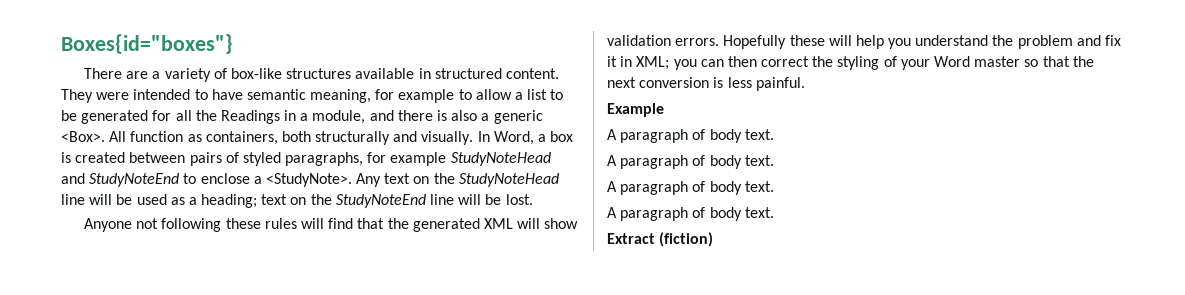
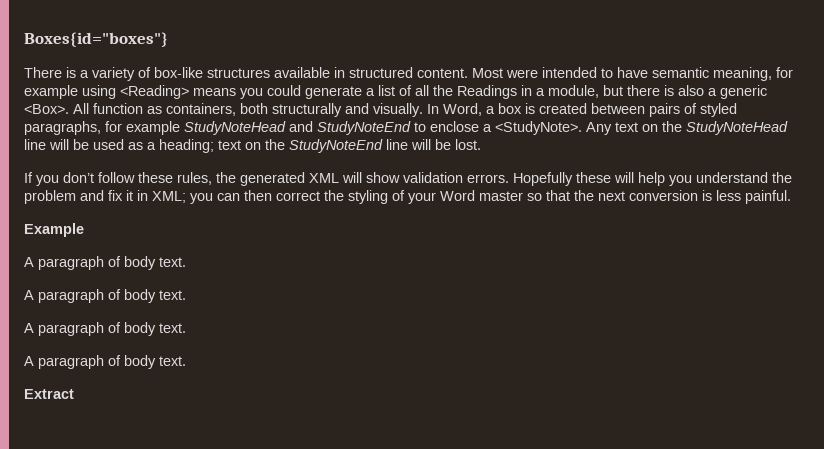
- There are a variety of box-like structures available in structured content.
+ There is a variety of box-like structures available in structured content.
- They were intended to have semantic meaning, for example to allow a list to be generated for all the Readings in a module, and there is also a generic <Box>.
+ Most were intended to have semantic meaning, for example using <Reading> means you could generate a list of all the Readings in a module, but there is also a generic <Box>.
- Anyone not following these rules will find that the generated XML will show validation errors.
+ If you don’t follow these rules, the generated XML will show validation errors.
- Extract (fiction)
+ Extract

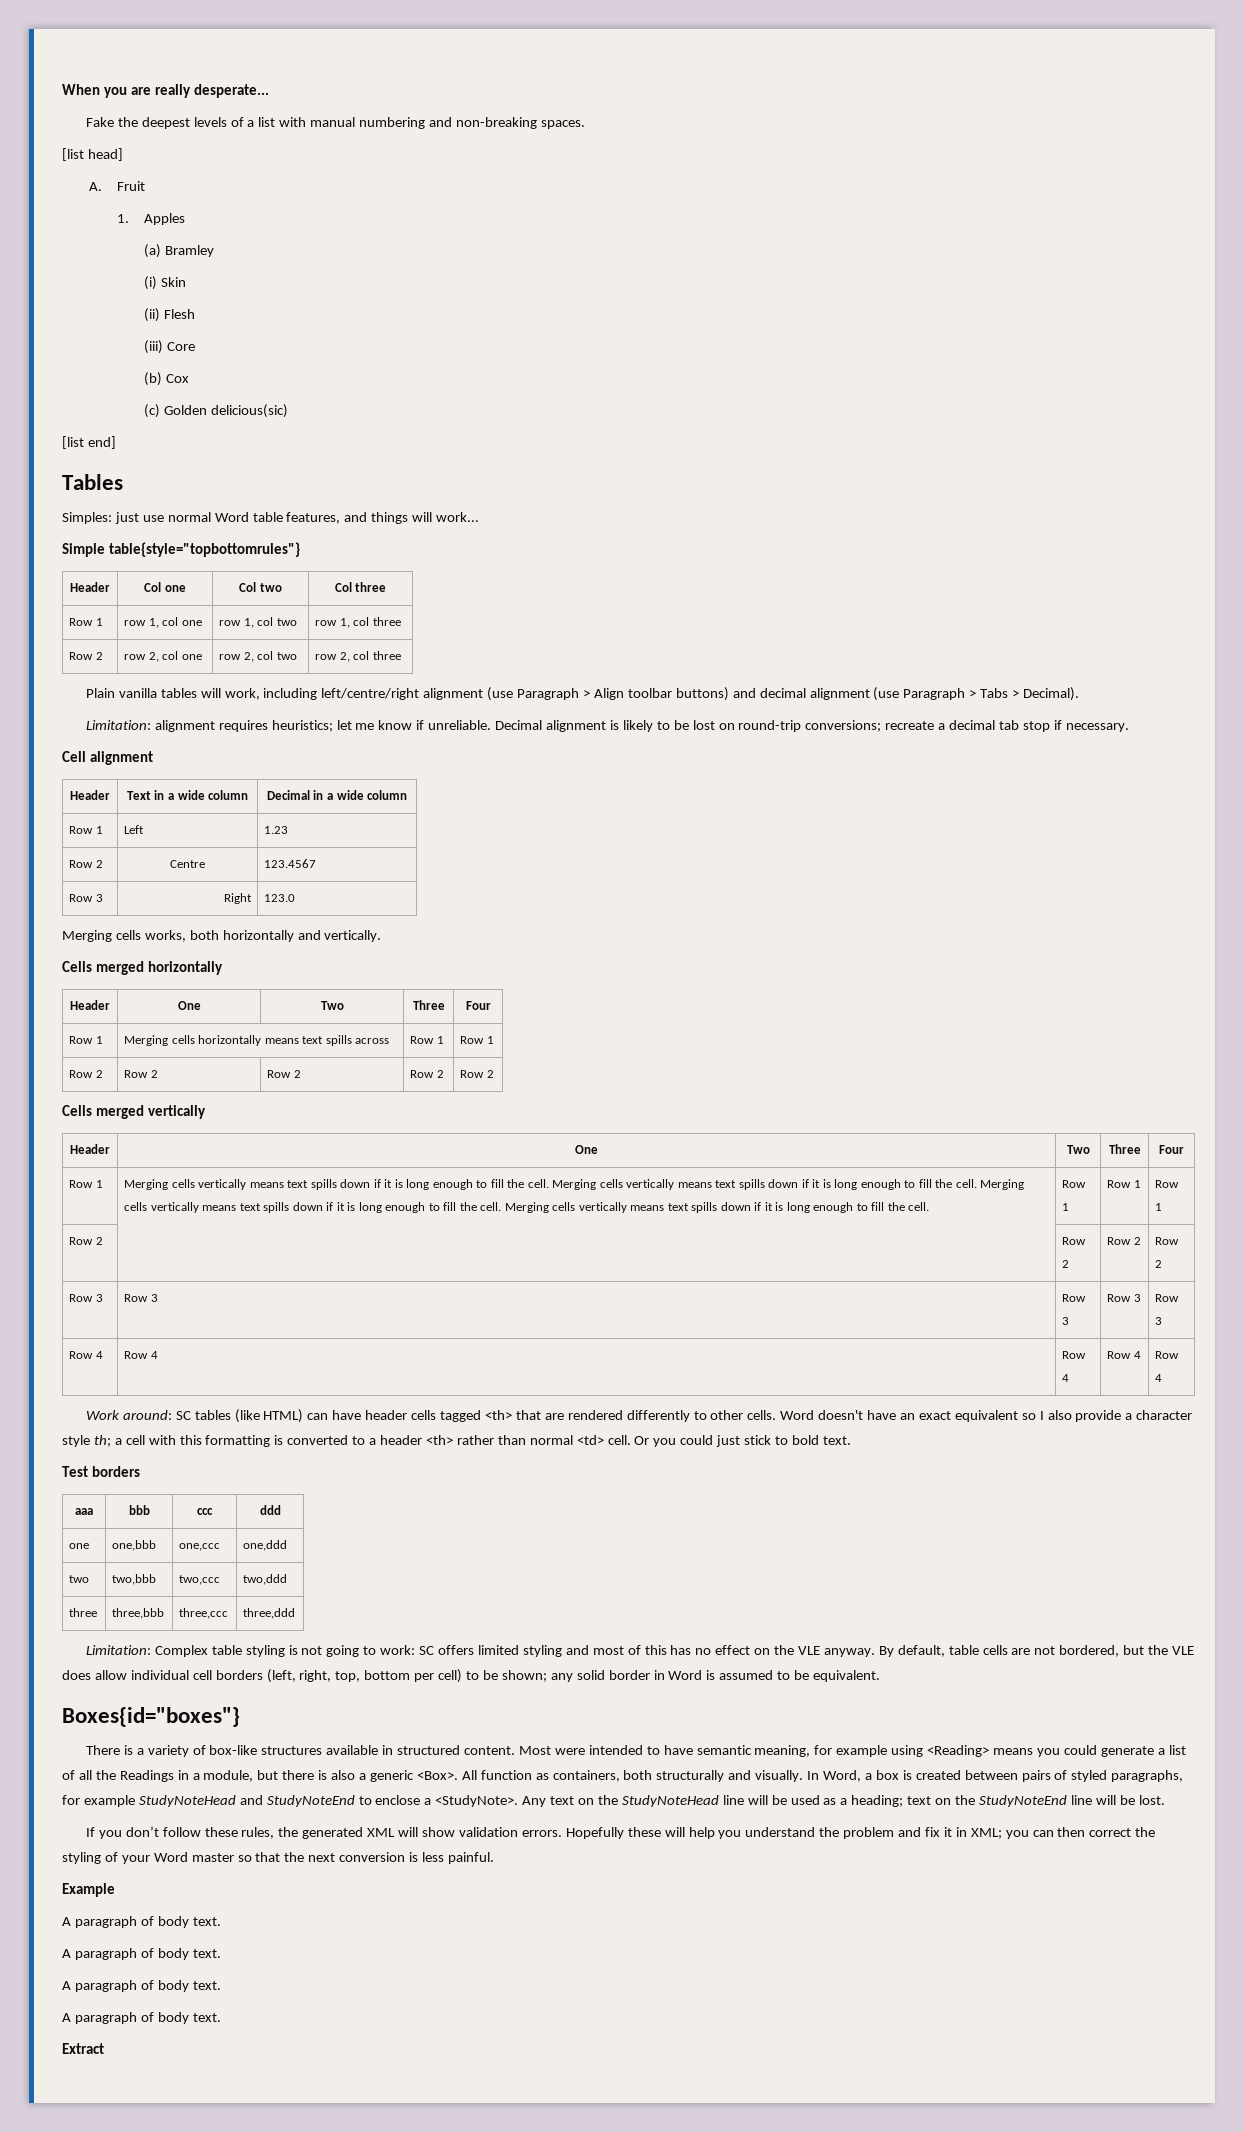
+ When you are really desperate...
+ Fake the deepest levels of a list with manual numbering and non-breaking spaces.
+ [list head]
+ A. Fruit
+ 1. Apples
+ (a) Bramley
+ (i) Skin
+ (ii) Flesh
+ (iii) Core
+ (b) Cox
+ (c) Golden delicious(sic)
+ [list end]
+ Tables
+ Simples: just use normal Word table features, and things will work...
+ Simple table{style="topbottomrules"}
+ Header | Col one | Col two | Col three
+ Row 1 | row 1, col one | row 1, col two | row 1, col three
+ Row 2 | row 2, col one | row 2, col two | row 2, col three
+ Plain vanilla tables will work, including left/centre/right alignment (use Paragraph > Align toolbar buttons) and decimal alignment (use Paragraph > Tabs > Decimal).
+ Limitation: alignment requires heuristics; let me know if unreliable. Decimal alignment is likely to be lost on round-trip conversions; recreate a decimal tab stop if necessary.
+ Cell alignment
+ Header | Text in a wide column | Decimal in a wide column
+ Row 1 | Left | 1.23
+ Row 2 | Centre | 123.4567
+ Row 3 | Right | 123.0
+ Merging cells works, both horizontally and vertically.
+ Cells merged horizontally
+ Header | One | Two | Three | Four
+ Row 1 | Merging cells horizontally means text spills across | Row 1 | Row 1
+ Row 2 | Row 2 | Row 2 | Row 2 | Row 2
+ Cells merged vertically
+ Header | One | Two | Three | Four
+ Row 1 | Merging cells vertically means text spills down if it is long enough to fill the cell. Merging cells vertically means text spills down if it is long enough to fill the cell. Merging cells vertically means text spills down if it is long enough to fill the cell. Merging cells vertically means text spills down if it is long enough to fill the cell. | Row 1 | Row 1 | Row 1
+ Row 2 | | Row 2 | Row 2 | Row 2
+ Row 3 | Row 3 | Row 3 | Row 3 | Row 3
+ Row 4 | Row 4 | Row 4 | Row 4 | Row 4
+ Work around: SC tables (like HTML) can have header cells tagged <th> that are rendered differently to other cells. Word doesn't have an exact equivalent so I also provide a character style th; a cell with this formatting is converted to a header <th> rather than normal <td> cell. Or you could just stick to bold text.
+ Test borders
+ aaa | bbb | ccc | ddd
+ one | one,bbb | one,ccc | one,ddd
+ two | two,bbb | two,ccc | two,ddd
+ three | three,bbb | three,ccc | three,ddd
+ Limitation: Complex table styling is not going to work: SC offers limited styling and most of this has no effect on the VLE anyway. By default, table cells are not bordered, but the VLE does allow individual cell borders (left, right, top, bottom per cell) to be shown; any solid border in Word is assumed to be equivalent.

